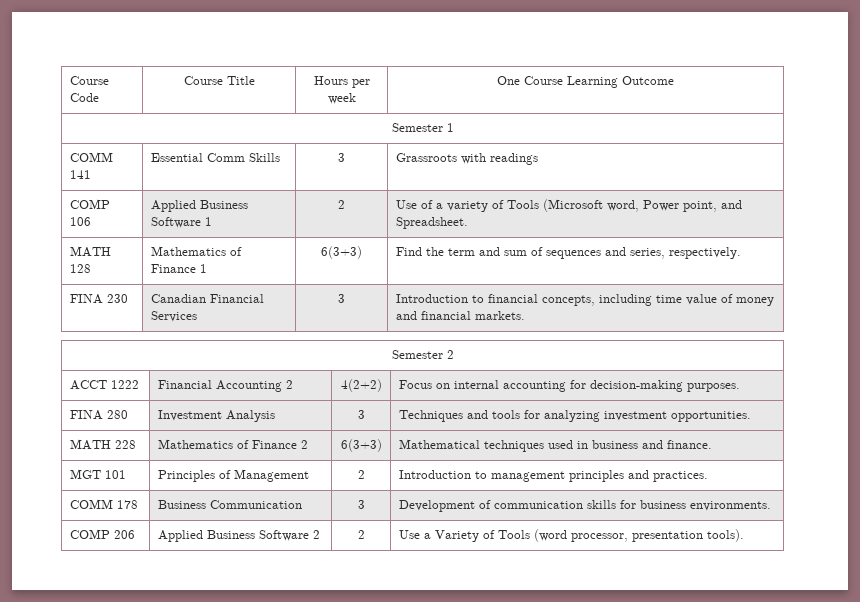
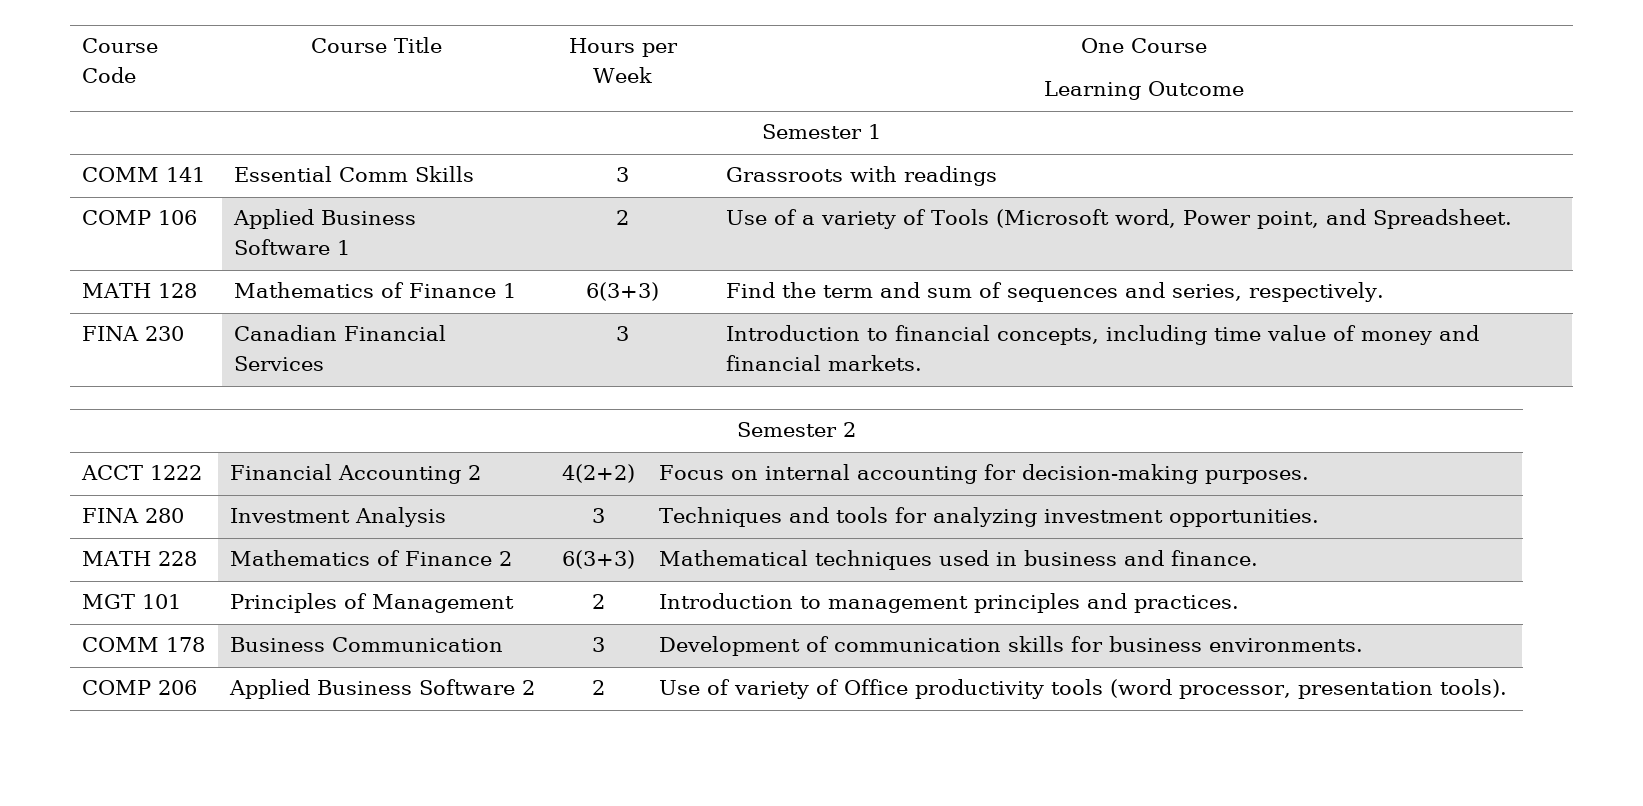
- Course Code | Course Title | Hours per week | One Course Learning Outcome
+ Course Code | Course Title | Hours per Week | One Course
+ Learning Outcome
- COMP 206 | Applied Business Software 2 | 2 | Use a Variety of Tools (word processor, presentation tools).
+ COMP 206 | Applied Business Software 2 | 2 | Use of variety of Office productivity tools (word processor, presentation tools).

